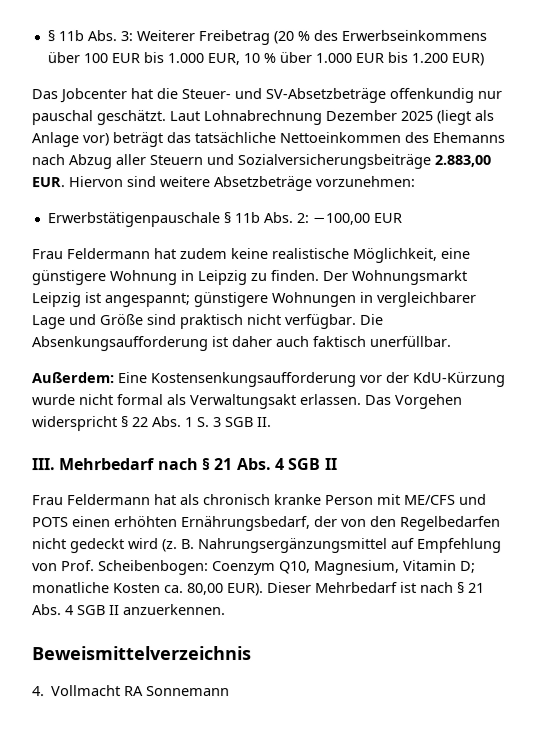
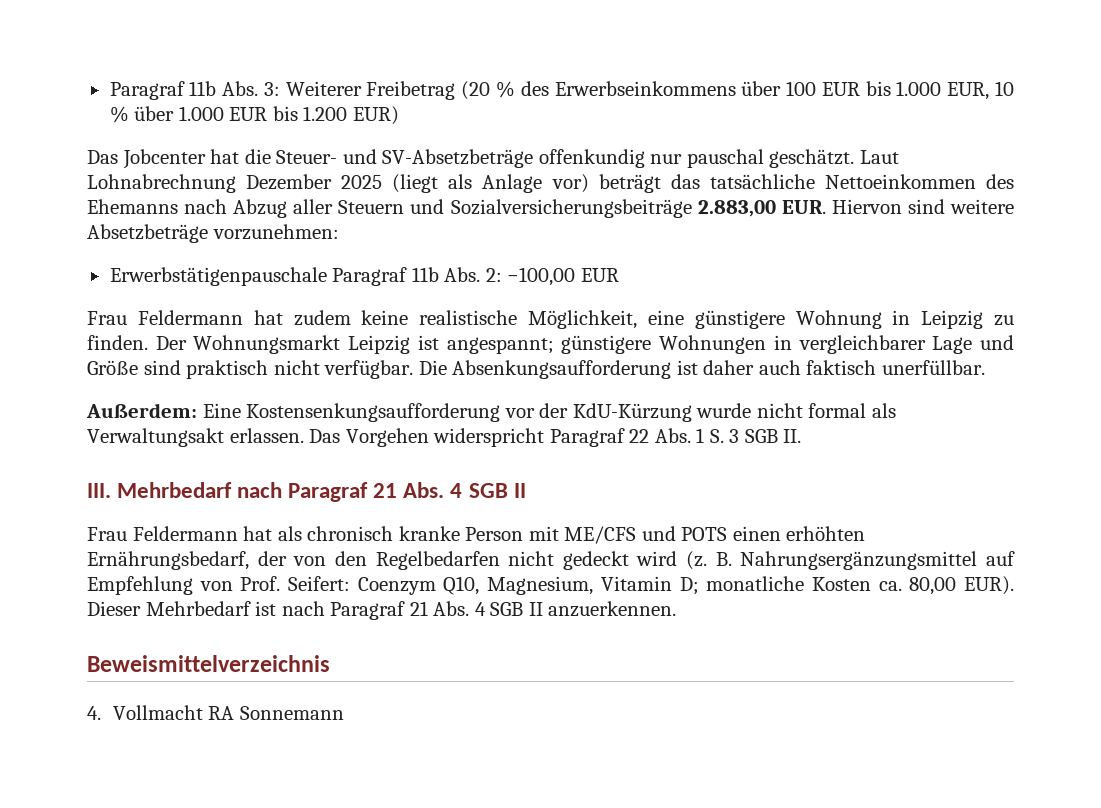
- § 11b Abs. 3: Weiterer Freibetrag (20 % des Erwerbseinkommens über 100 EUR bis 1.000 EUR, 10 % über 1.000 EUR bis 1.200 EUR)
+ Paragraf 11b Abs. 3: Weiterer Freibetrag (20 % des Erwerbseinkommens über 100 EUR bis 1.000 EUR, 10 % über 1.000 EUR bis 1.200 EUR)
- Erwerbstätigenpauschale § 11b Abs. 2: −100,00 EUR
+ Erwerbstätigenpauschale Paragraf 11b Abs. 2: −100,00 EUR
- Das Vorgehen widerspricht § 22 Abs. 1 S. 3 SGB II.
+ Das Vorgehen widerspricht Paragraf 22 Abs. 1 S. 3 SGB II.
- III. Mehrbedarf nach § 21 Abs. 4 SGB II
+ III. Mehrbedarf nach Paragraf 21 Abs. 4 SGB II
- B. Nahrungsergänzungsmittel auf Empfehlung von Prof. Scheibenbogen: Coenzym Q10, Magnesium, Vitamin D; monatliche Kosten ca. 80,00 EUR).
+ B. Nahrungsergänzungsmittel auf Empfehlung von Prof. Seifert: Coenzym Q10, Magnesium, Vitamin D; monatliche Kosten ca. 80,00 EUR).
- Dieser Mehrbedarf ist nach § 21 Abs. 4 SGB II anzuerkennen.
+ Dieser Mehrbedarf ist nach Paragraf 21 Abs. 4 SGB II anzuerkennen.

